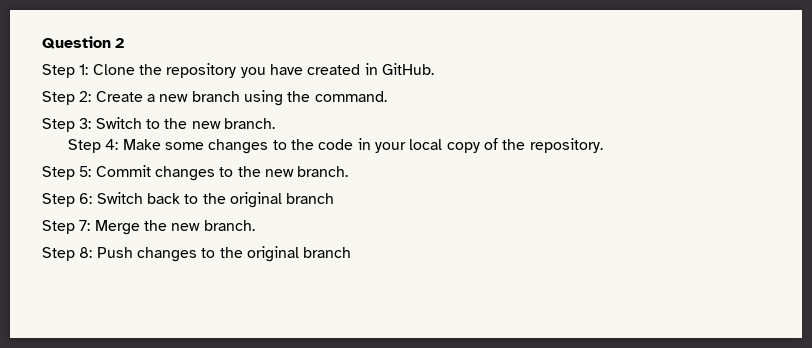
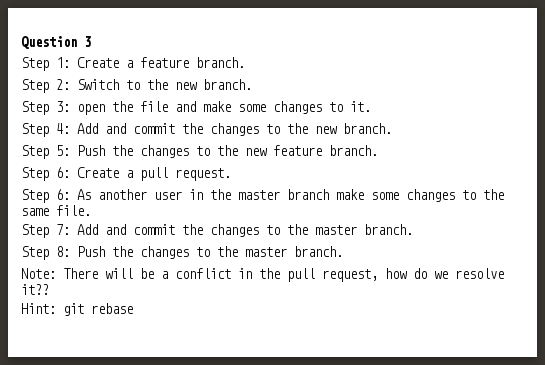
- Question 2
+ Question 3
- Step 1: Clone the repository you have created in GitHub.
- Step 2: Create a new branch using the command.
- Step 3: Switch to the new branch.
+ Step 1: Create a feature branch.
+ Step 2: Switch to the new branch.
- Step 4: Make some changes to the code in your local copy of the repository.
- Step 5: Commit changes to the new branch.
+ Step 3: open the file and make some changes to it.
+ Step 4: Add and commit the changes to the new branch.
- Step 6: Switch back to the original branch
- Step 7: Merge the new branch.
+ Step 5: Push the changes to the new feature branch.
+ Step 6: Create a pull request.
+ Step 6: As another user in the master branch make some changes to the same file.
+ Step 7: Add and commit the changes to the master branch.
- Step 8: Push changes to the original branch
+ Step 8: Push the changes to the master branch.
+ Note: There will be a conflict in the pull request, how do we resolve it??
+ Hint: git rebase

